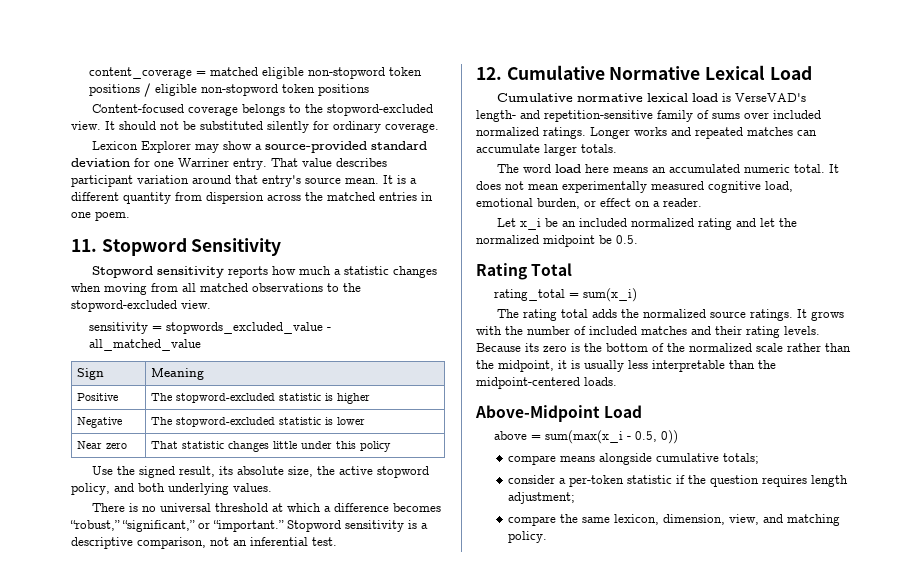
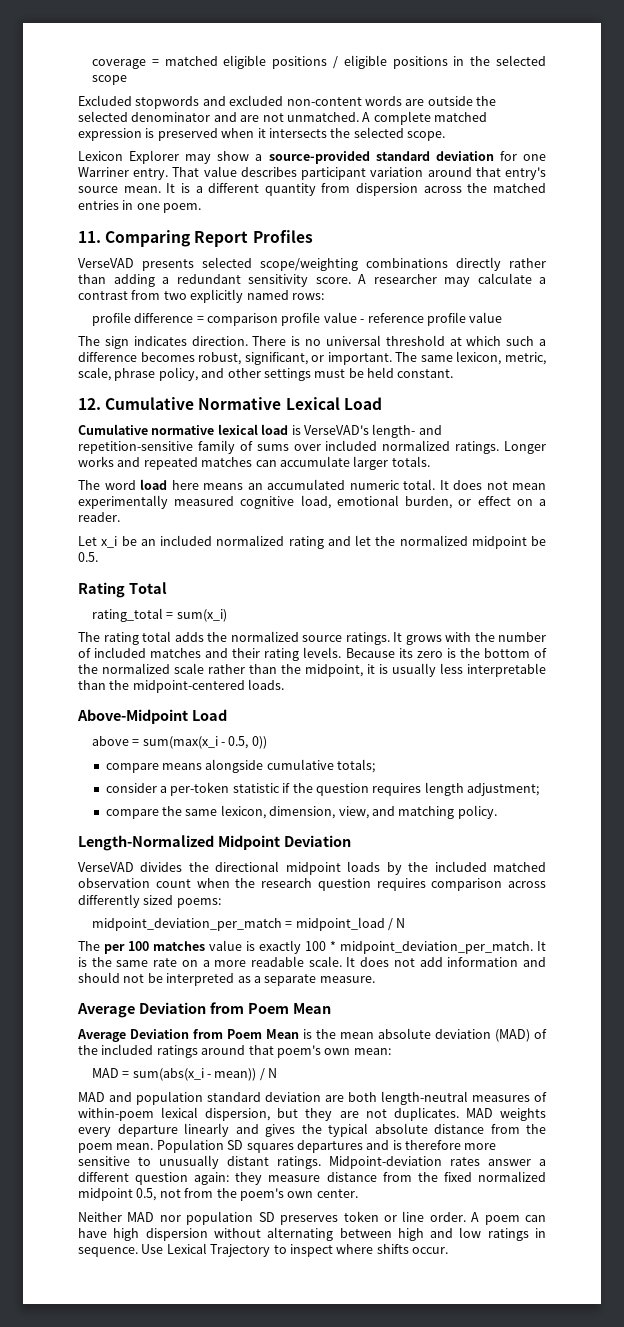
- content_coverage = matched eligible non-stopword token positions / eligible non-stopword token positions
- Content-focused coverage belongs to the stopword-excluded view. It should not be substituted silently for ordinary coverage.
+ coverage = matched eligible positions / eligible positions in the selected scope
+ Excluded stopwords and excluded non-content words are outside the selected denominator and are not unmatched. A complete matched expression is preserved when it intersects the selected scope.
- 11. Stopword Sensitivity
- Stopword sensitivity reports how much a statistic changes when moving from all matched observations to the stopword-excluded view.
- sensitivity = stopwords_excluded_value - all_matched_value
- Sign | Meaning
- Positive | The stopword-excluded statistic is higher
- Negative | The stopword-excluded statistic is lower
- Near zero | That statistic changes little under this policy
- Use the signed result, its absolute size, the active stopword policy, and both underlying values.
- There is no universal threshold at which a difference becomes “robust,” “significant,” or “important.” Stopword sensitivity is a descriptive comparison, not an inferential test.
+ 11. Comparing Report Profiles
+ VerseVAD presents selected scope/weighting combinations directly rather than adding a redundant sensitivity score. A researcher may calculate a contrast from two explicitly named rows:
+ profile difference = comparison profile value - reference profile value
+ The sign indicates direction. There is no universal threshold at which such a difference becomes robust, significant, or important. The same lexicon, metric, scale, phrase policy, and other settings must be held constant.
+ Length-Normalized Midpoint Deviation
+ VerseVAD divides the directional midpoint loads by the included matched observation count when the research question requires comparison across differently sized poems:
+ midpoint_deviation_per_match = midpoint_load / N
+ The per 100 matches value is exactly 100 * midpoint_deviation_per_match. It is the same rate on a more readable scale. It does not add information and should not be interpreted as a separate measure.
+ Average Deviation from Poem Mean
+ Average Deviation from Poem Mean is the mean absolute deviation (MAD) of the included ratings around that poem's own mean:
+ MAD = sum(abs(x_i - mean)) / N
+ MAD and population standard deviation are both length-neutral measures of within-poem lexical dispersion, but they are not duplicates. MAD weights every departure linearly and gives the typical absolute distance from the poem mean. Population SD squares departures and is therefore more sensitive to unusually distant ratings. Midpoint-deviation rates answer a different question again: they measure distance from the fixed normalized midpoint 0.5, not from the poem's own center.
+ Neither MAD nor population SD preserves token or line order. A poem can have high dispersion without alternating between high and low ratings in sequence. Use Lexical Trajectory to inspect where shifts occur.

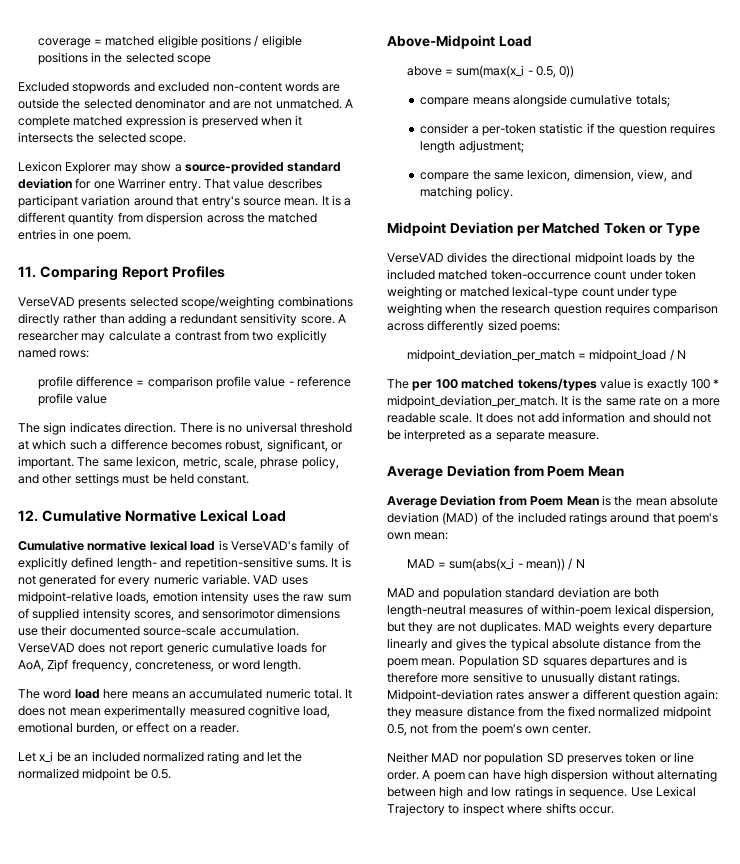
- Cumulative normative lexical load is VerseVAD's length- and repetition-sensitive family of sums over included normalized ratings. Longer works and repeated matches can accumulate larger totals.
+ Cumulative normative lexical load is VerseVAD's family of explicitly defined length- and repetition-sensitive sums. It is not generated for every numeric variable. VAD uses midpoint-relative loads, emotion intensity uses the raw sum of supplied intensity scores, and sensorimotor dimensions use their documented source-scale accumulation. VerseVAD does not report generic cumulative loads for AoA, Zipf frequency, concreteness, or word length.
- Rating Total
- rating_total = sum(x_i)
- The rating total adds the normalized source ratings. It grows with the number of included matches and their rating levels. Because its zero is the bottom of the normalized scale rather than the midpoint, it is usually less interpretable than the midpoint-centered loads.
- Length-Normalized Midpoint Deviation
+ Midpoint Deviation per Matched Token or Type
- VerseVAD divides the directional midpoint loads by the included matched observation count when the research question requires comparison across differently sized poems:
+ VerseVAD divides the directional midpoint loads by the included matched token-occurrence count under token weighting or matched lexical-type count under type weighting when the research question requires comparison across differently sized poems:
- The per 100 matches value is exactly 100 * midpoint_deviation_per_match.
+ The per 100 matched tokens/types value is exactly 100 * midpoint_deviation_per_match.

